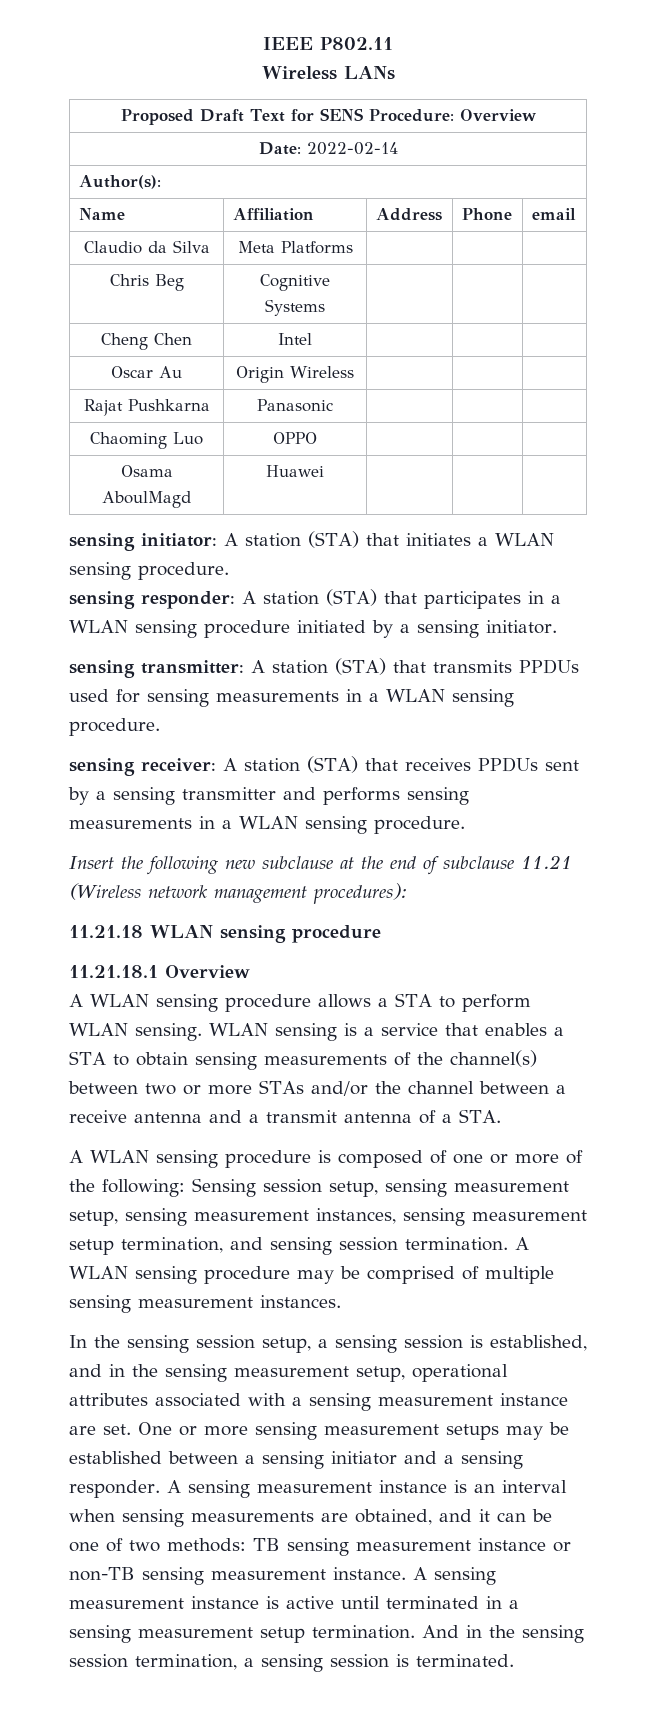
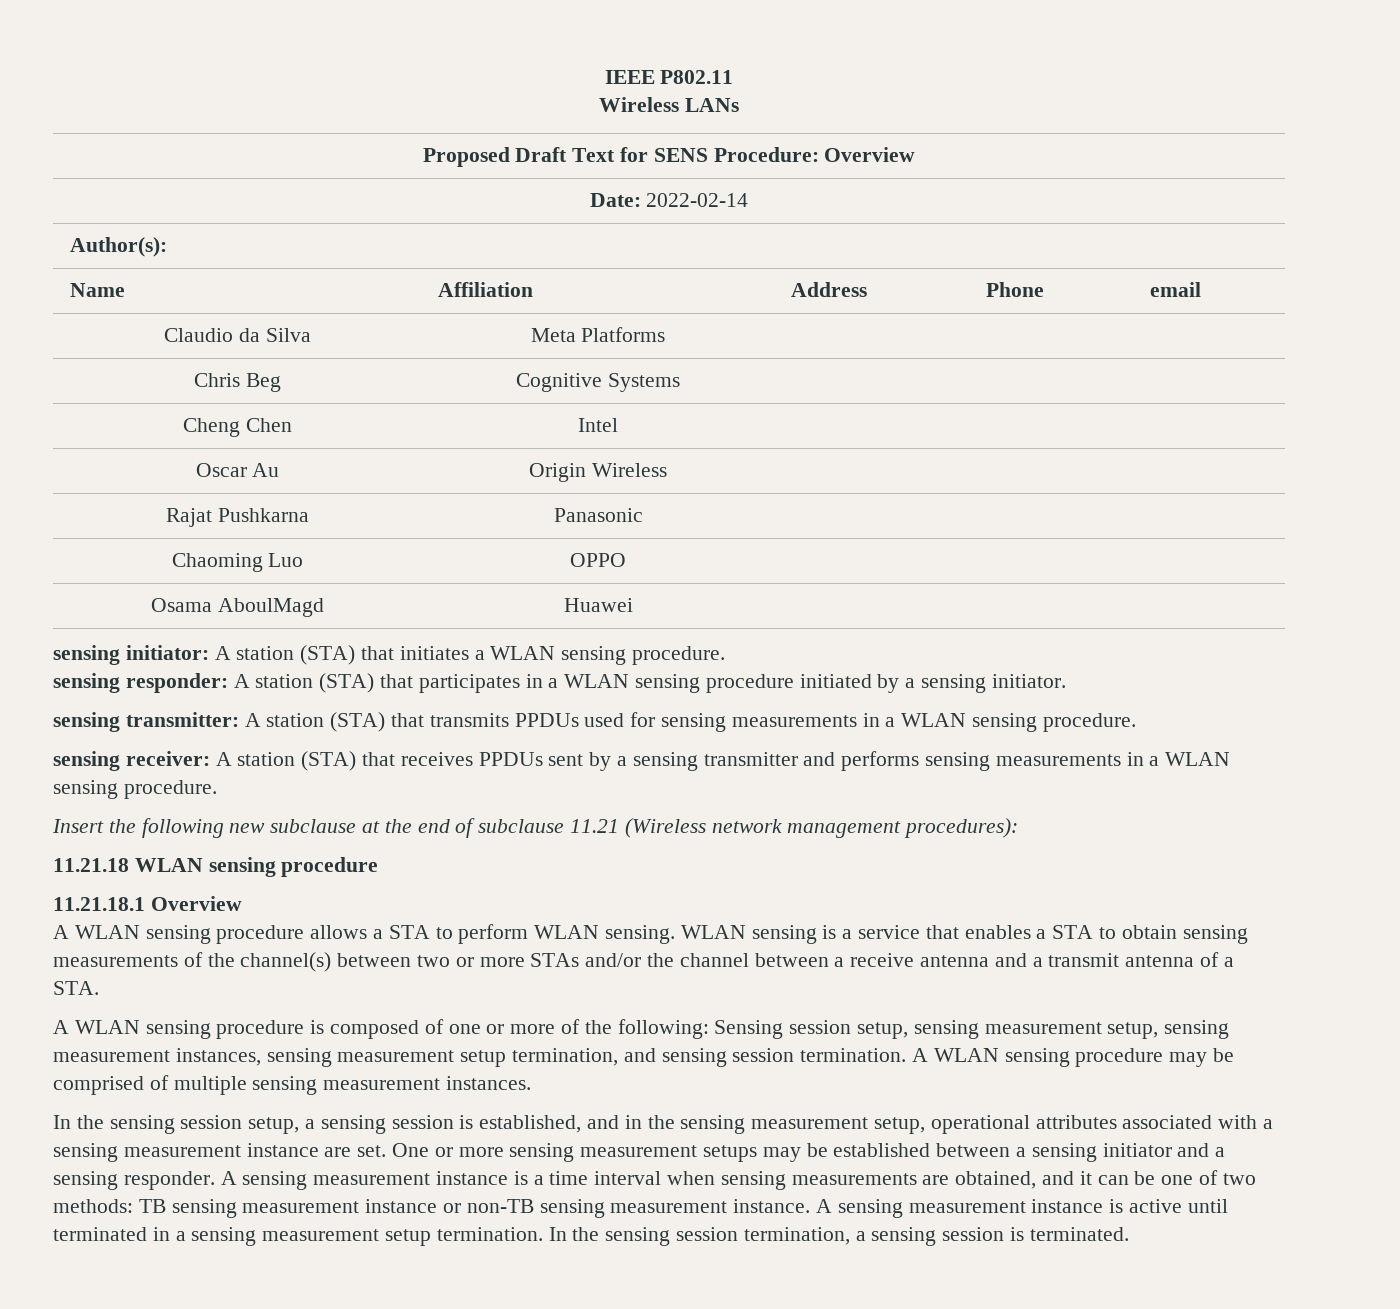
- A sensing measurement instance is an interval when sensing measurements are obtained, and it can be one of two methods: TB sensing measurement instance or non-TB sensing measurement instance.
+ A sensing measurement instance is a time interval when sensing measurements are obtained, and it can be one of two methods: TB sensing measurement instance or non-TB sensing measurement instance.
- And in the sensing session termination, a sensing session is terminated.
+ In the sensing session termination, a sensing session is terminated.

